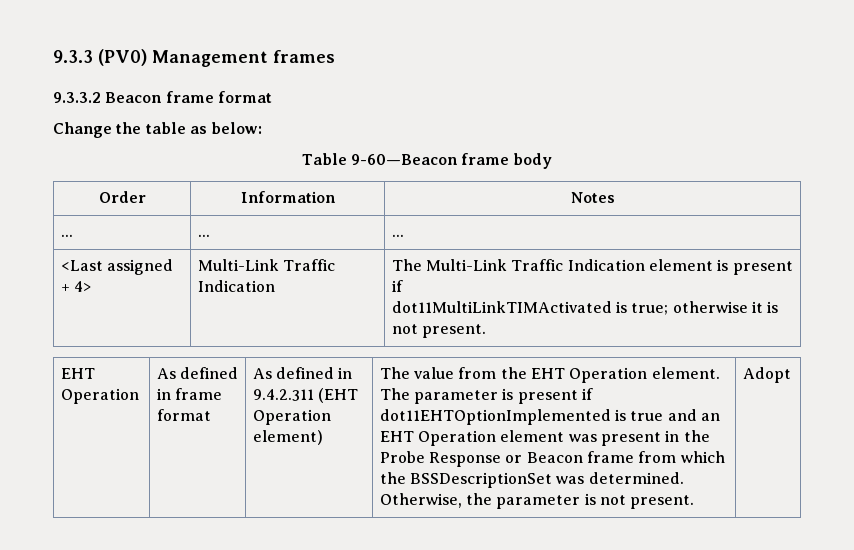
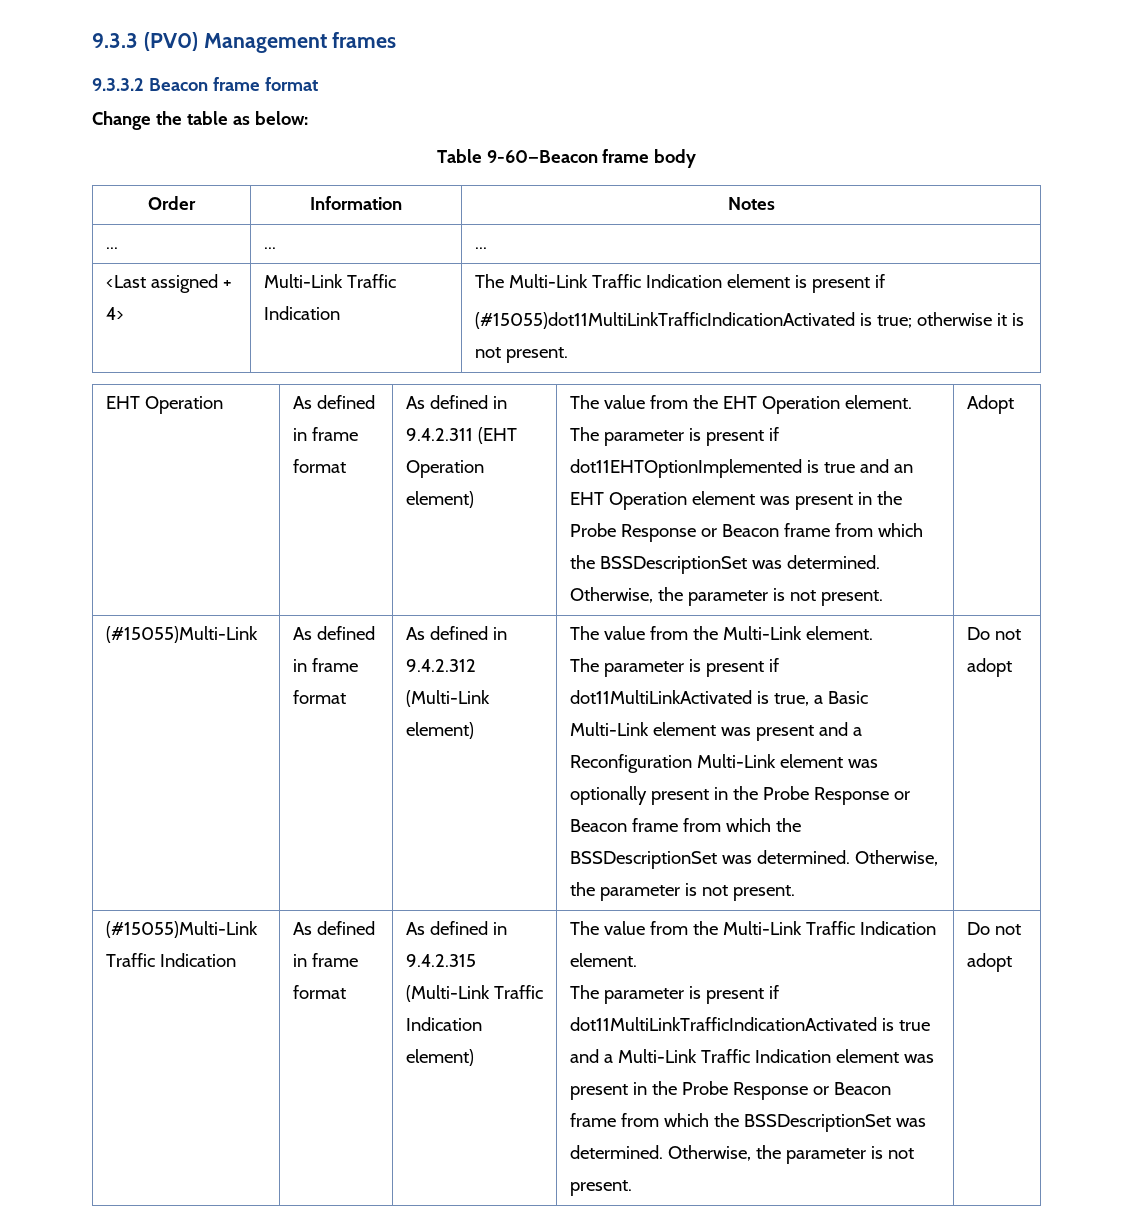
  <Last assigned + 4> | Multi-Link Traffic Indication | The Multi-Link Traffic Indication element is present if
- dot11MultiLinkTIMActivated is true; otherwise it is not present.
+ (#15055)dot11MultiLinkTrafficIndicationActivated is true; otherwise it is not present.
+ (#15055)Multi-Link | As defined in frame format | As defined in 9.4.2.312 (Multi-Link element) | The value from the Multi-Link element.
+ The parameter is present if dot11MultiLinkActivated is true, a Basic Multi-Link element was present and a Reconfiguration Multi-Link element was optionally present in the Probe Response or Beacon frame from which the BSSDescriptionSet was determined. Otherwise, the parameter is not present. | Do not adopt
+ (#15055)Multi-Link Traffic Indication | As defined in frame format | As defined in 9.4.2.315 (Multi-Link Traffic Indication element) | The value from the Multi-Link Traffic Indication element.
+ The parameter is present if dot11MultiLinkTrafficIndicationActivated is true and a Multi-Link Traffic Indication element was present in the Probe Response or Beacon frame from which the BSSDescriptionSet was determined. Otherwise, the parameter is not present. | Do not adopt

